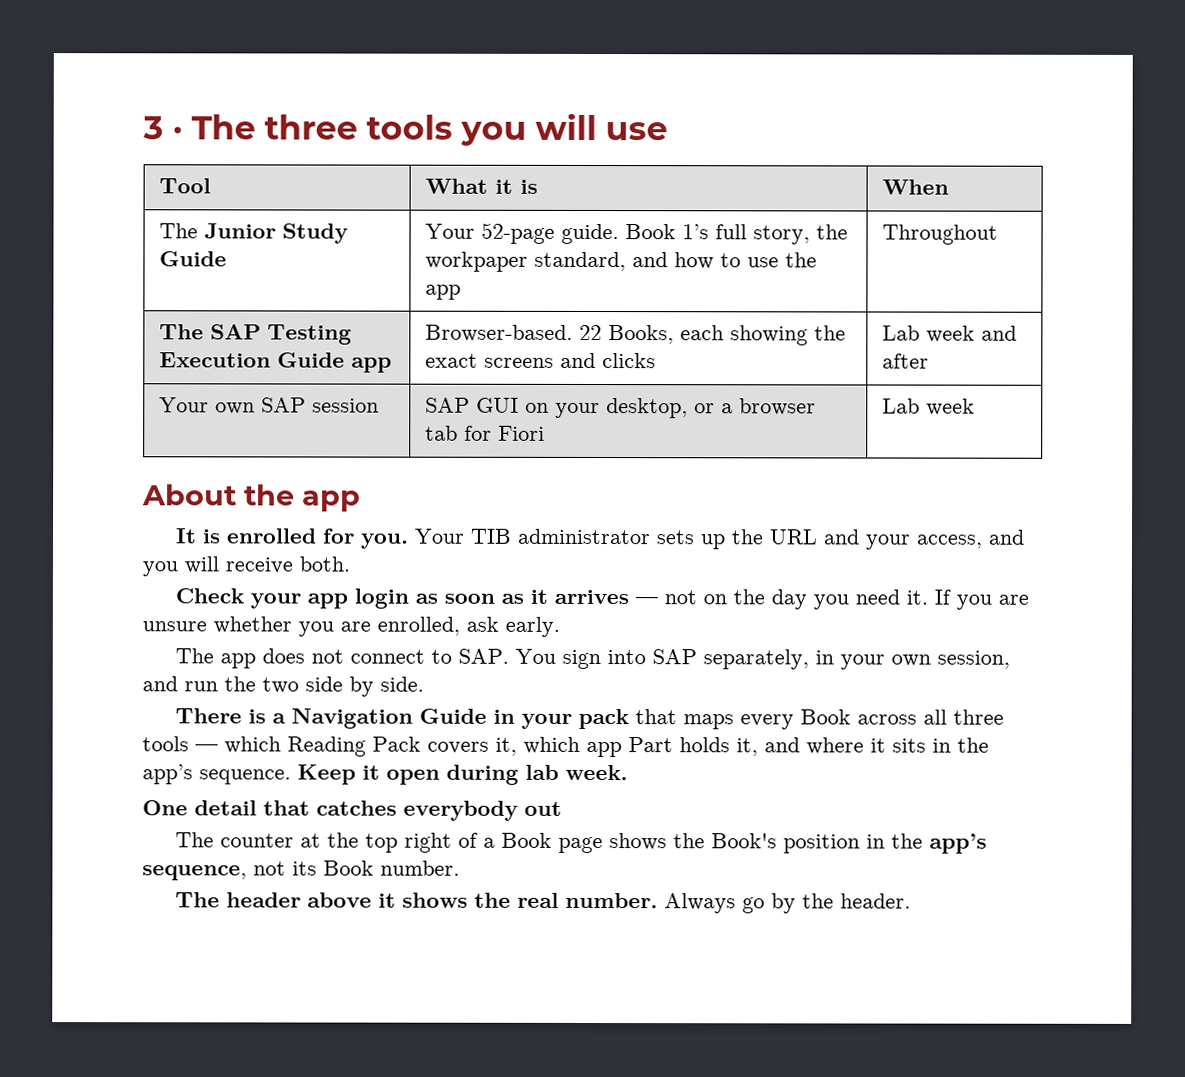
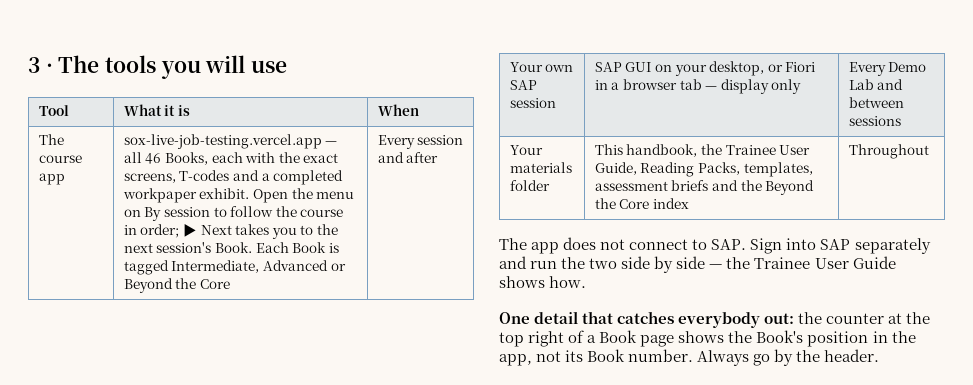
- 3 · The three tools you will use
+ 3 · The tools you will use
- The Junior Study Guide | Your 52-page guide. Book 1’s full story, the workpaper standard, and how to use the app | Throughout
- The SAP Testing Execution Guide app | Browser-based. 22 Books, each showing the exact screens and clicks | Lab week and after
+ The course app | sox-live-job-testing.vercel.app — all 46 Books, each with the exact screens, T-codes and a completed workpaper exhibit. Open the menu on By session to follow the course in order; ▶ Next takes you to the next session's Book. Each Book is tagged Intermediate, Advanced or Beyond the Core | Every session and after
- Your own SAP session | SAP GUI on your desktop, or a browser tab for Fiori | Lab week
- About the app
- It is enrolled for you. Your TIB administrator sets up the URL and your access, and you will receive both.
- Check your app login as soon as it arrives — not on the day you need it. If you are unsure whether you are enrolled, ask early.
+ Your own SAP session | SAP GUI on your desktop, or Fiori in a browser tab — display only | Every Demo Lab and between sessions
+ Your materials folder | This handbook, the Trainee User Guide, Reading Packs, templates, assessment briefs and the Beyond the Core index | Throughout
- The app does not connect to SAP. You sign into SAP separately, in your own session, and run the two side by side.
- There is a Navigation Guide in your pack that maps every Book across all three tools — which Reading Pack covers it, which app Part holds it, and where it sits in the app’s sequence. Keep it open during lab week.
+ The app does not connect to SAP. Sign into SAP separately and run the two side by side — the Trainee User Guide shows how.
- One detail that catches everybody out
- The counter at the top right of a Book page shows the Book's position in the app’s sequence, not its Book number.
- The header above it shows the real number.
+ One detail that catches everybody out: the counter at the top right of a Book page shows the Book's position in the app, not its Book number.

